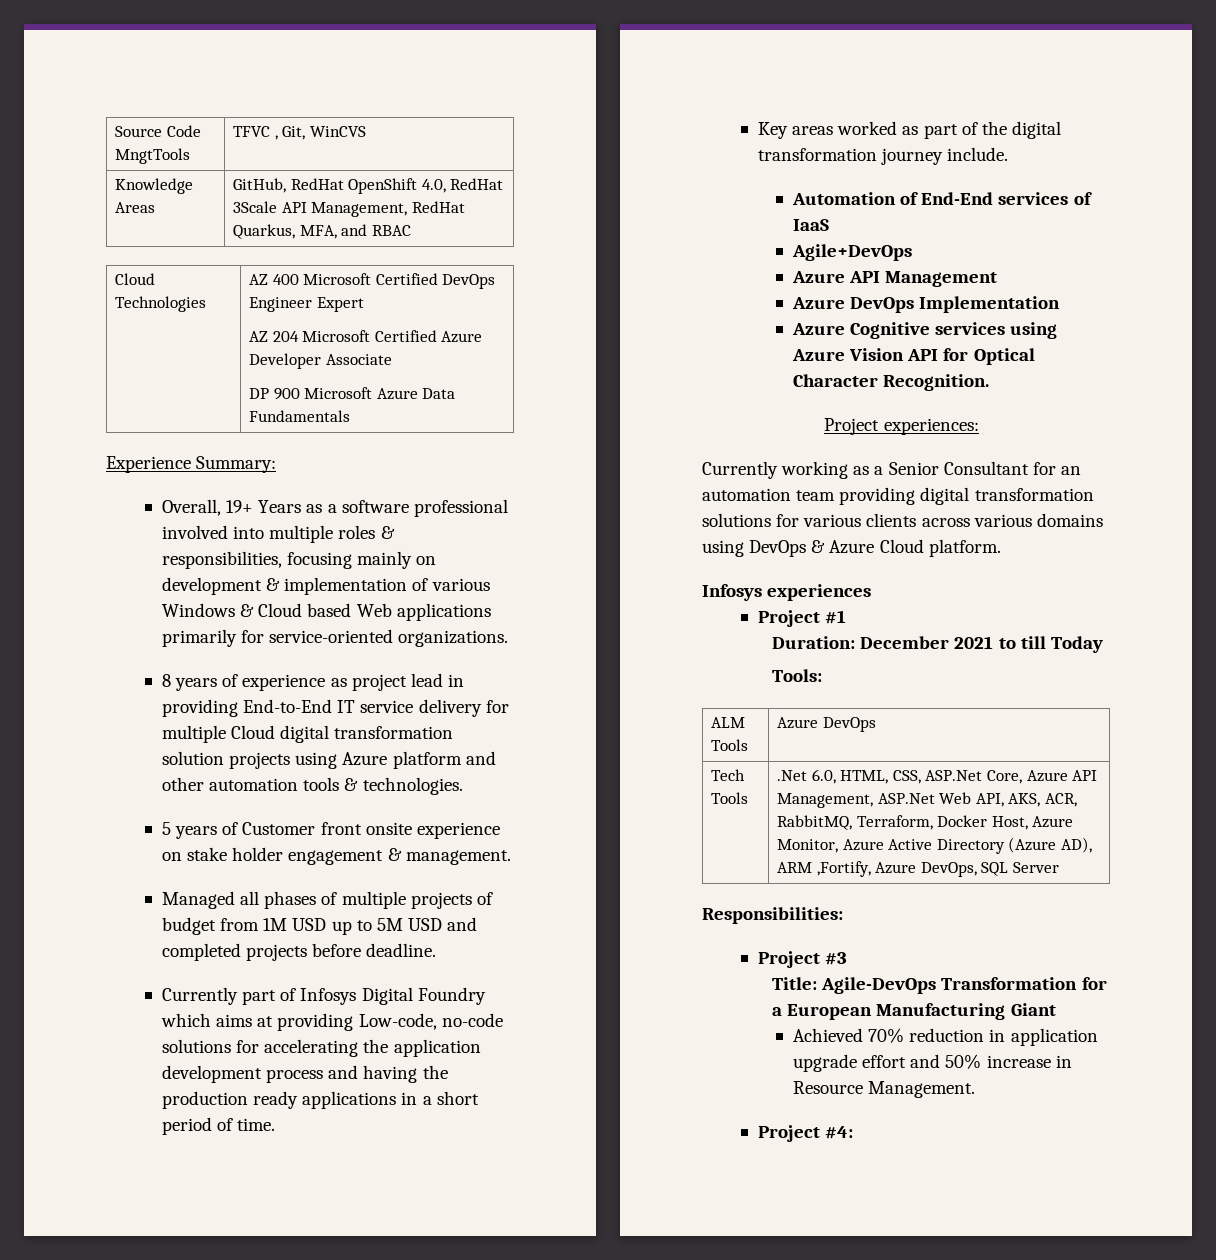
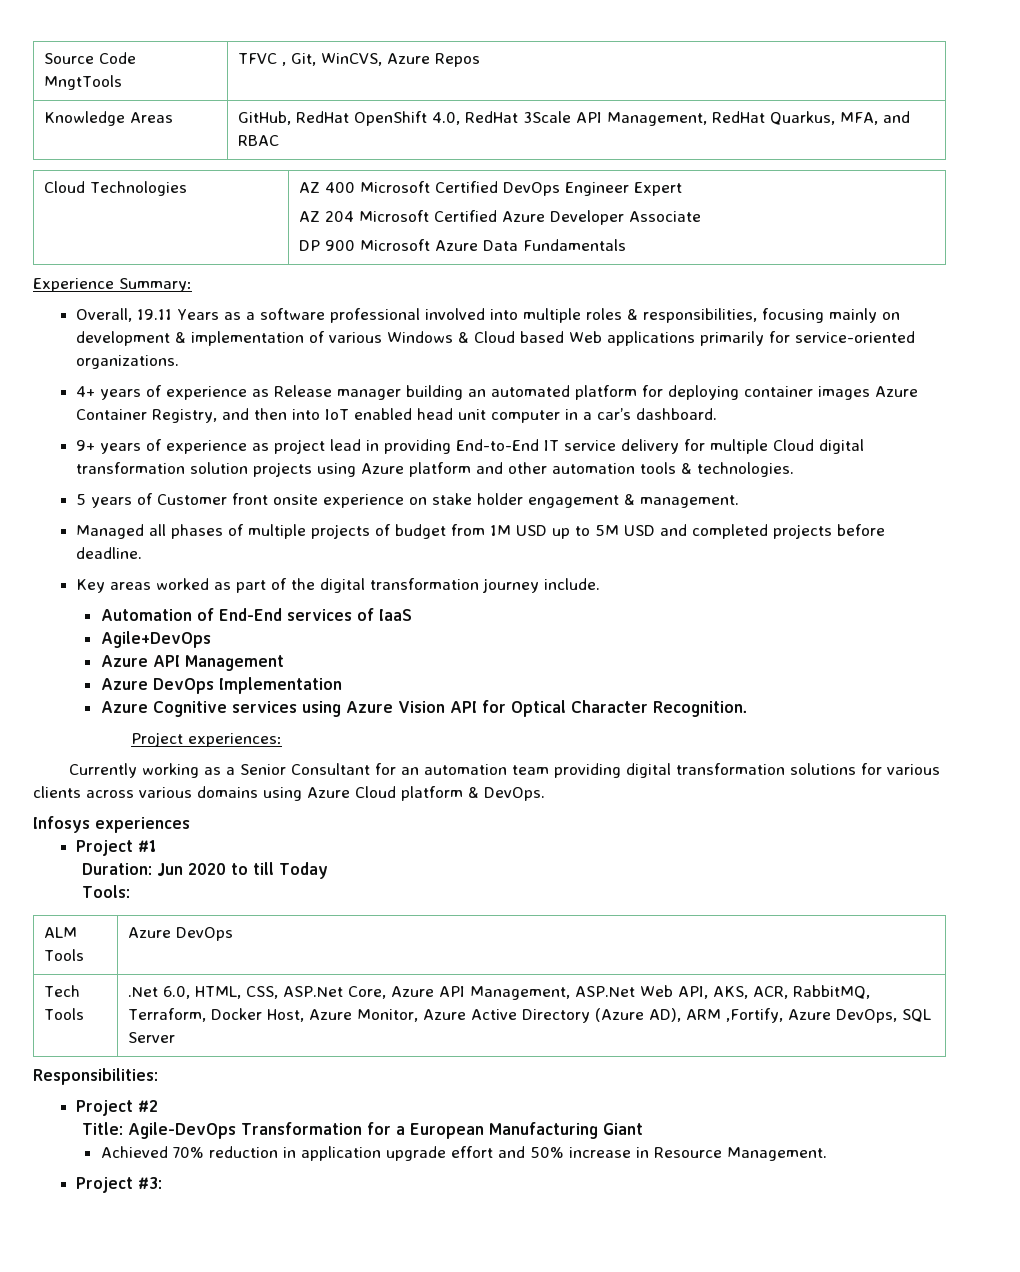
- Source Code MngtTools | TFVC , Git, WinCVS
+ Source Code MngtTools | TFVC , Git, WinCVS, Azure Repos
- Overall, 19+ Years as a software professional involved into multiple roles & responsibilities, focusing mainly on development & implementation of various Windows & Cloud based Web applications primarily for service-oriented organizations.
+ Overall, 19.11 Years as a software professional involved into multiple roles & responsibilities, focusing mainly on development & implementation of various Windows & Cloud based Web applications primarily for service-oriented organizations.
- 8 years of experience as project lead in providing End-to-End IT service delivery for multiple Cloud digital transformation solution projects using Azure platform and other automation tools & technologies.
+ 4+ years of experience as Release manager building an automated platform for deploying container images Azure Container Registry, and then into IoT enabled head unit computer in a car’s dashboard.
+ 9+ years of experience as project lead in providing End-to-End IT service delivery for multiple Cloud digital transformation solution projects using Azure platform and other automation tools & technologies.
- Currently part of Infosys Digital Foundry which aims at providing Low-code, no-code solutions for accelerating the application development process and having the production ready applications in a short period of time.
- Currently working as a Senior Consultant for an automation team providing digital transformation solutions for various clients across various domains using DevOps & Azure Cloud platform.
+ Currently working as a Senior Consultant for an automation team providing digital transformation solutions for various clients across various domains using Azure Cloud platform & DevOps.
- Duration: December 2021 to till Today
+ Duration: Jun 2020 to till Today
- Project #3
+ Project #2
- Project #4:
+ Project #3:

